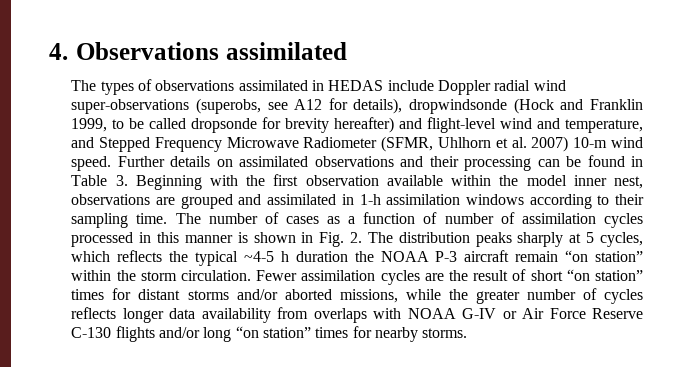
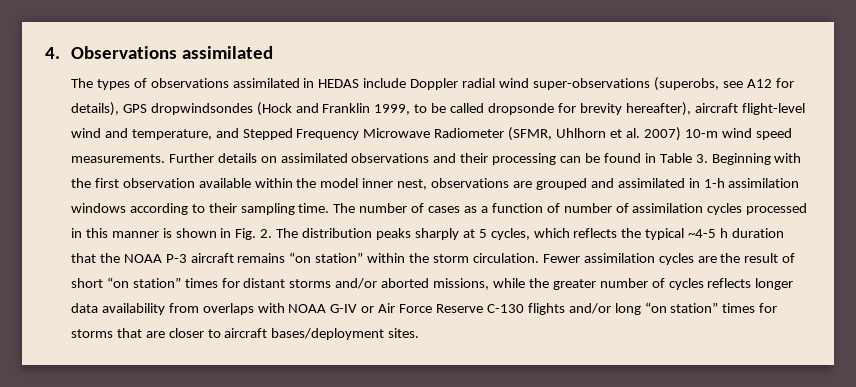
- The types of observations assimilated in HEDAS include Doppler radial wind super-observations (superobs, see A12 for details), dropwindsonde (Hock and Franklin 1999, to be called dropsonde for brevity hereafter) and flight-level wind and temperature, and Stepped Frequency Microwave Radiometer (SFMR, Uhlhorn et al. 2007) 10-m wind speed.
+ The types of observations assimilated in HEDAS include Doppler radial wind super-observations (superobs, see A12 for details), GPS dropwindsondes (Hock and Franklin 1999, to be called dropsonde for brevity hereafter), aircraft flight-level wind and temperature, and Stepped Frequency Microwave Radiometer (SFMR, Uhlhorn et al. 2007) 10-m wind speed measurements.
- The number of cases as a function of number of assimilation cycles processed in this manner is shown in Fig. 2. The distribution peaks sharply at 5 cycles, which reflects the typical ~4-5 h duration the NOAA P-3 aircraft remain “on station” within the storm circulation.
+ The number of cases as a function of number of assimilation cycles processed in this manner is shown in Fig. 2. The distribution peaks sharply at 5 cycles, which reflects the typical ~4-5 h duration that the NOAA P-3 aircraft remains “on station” within the storm circulation.
- Fewer assimilation cycles are the result of short “on station” times for distant storms and/or aborted missions, while the greater number of cycles reflects longer data availability from overlaps with NOAA G-IV or Air Force Reserve C-130 flights and/or long “on station” times for nearby storms.
+ Fewer assimilation cycles are the result of short “on station” times for distant storms and/or aborted missions, while the greater number of cycles reflects longer data availability from overlaps with NOAA G-IV or Air Force Reserve C-130 flights and/or long “on station” times for storms that are closer to aircraft bases/deployment sites.

